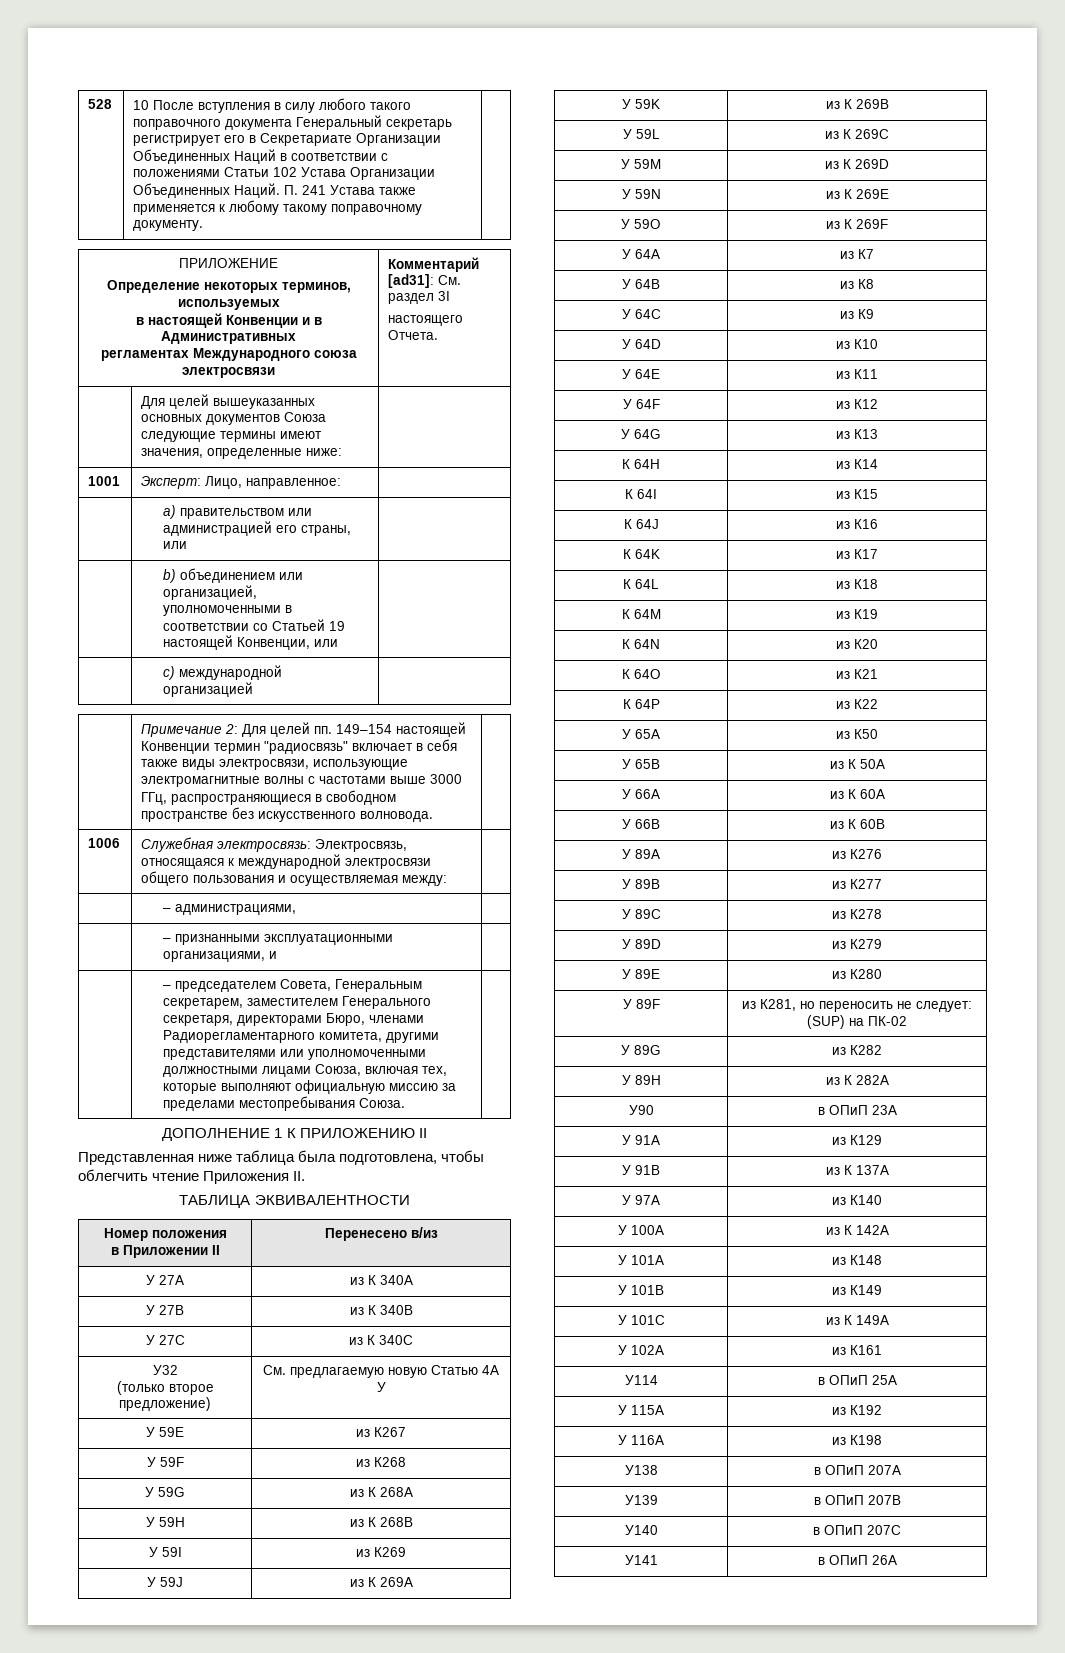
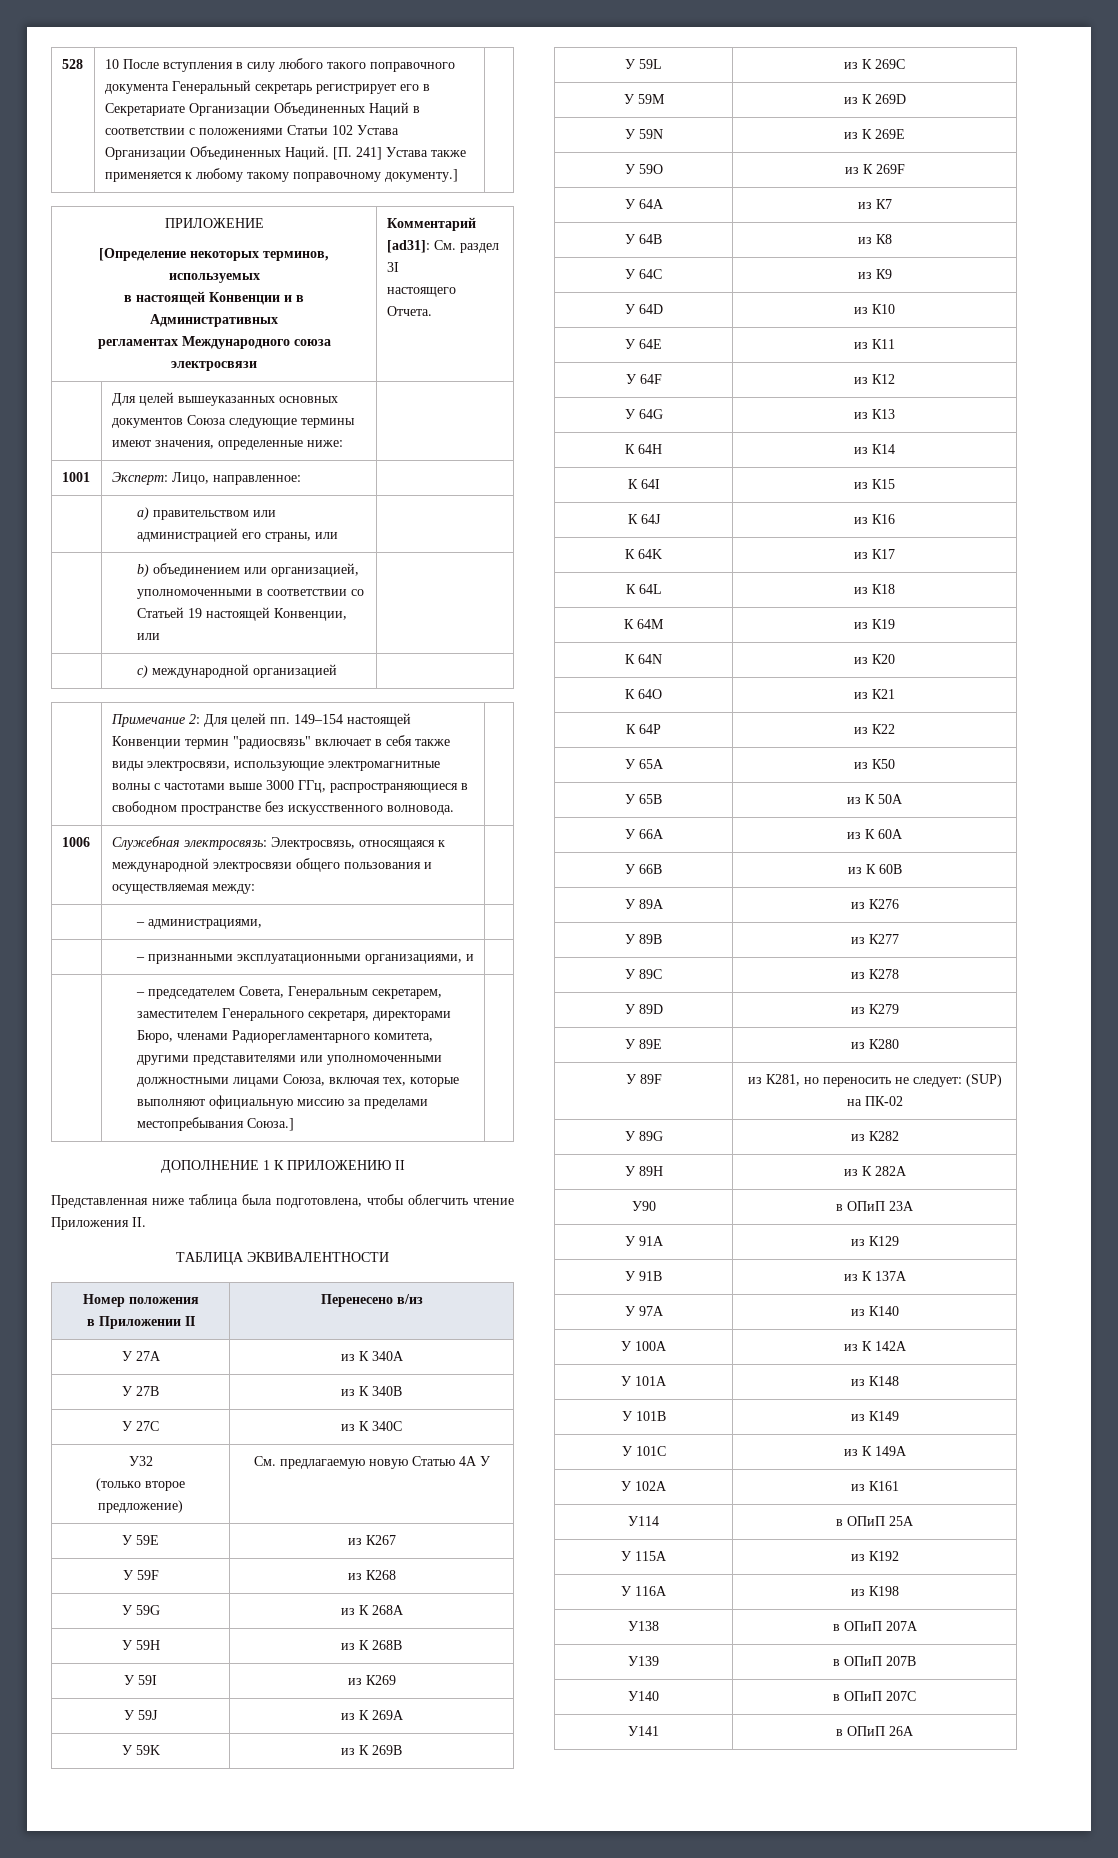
- 528 | 10 После вступления в силу любого такого поправочного документа Генеральный секретарь регистрирует его в Секретариате Организации Объединенных Наций в соответствии с положениями Статьи 102 Устава Организации Объединенных Наций. П. 241 Устава также применяется к любому такому поправочному документу. |
+ 528 | 10 После вступления в силу любого такого поправочного документа Генеральный секретарь регистрирует его в Секретариате Организации Объединенных Наций в соответствии с положениями Статьи 102 Устава Организации Объединенных Наций. [П. 241] Устава также применяется к любому такому поправочному документу.] |
  ПРИЛОЖЕНИЕ
- Определение некоторых терминов, используемых
+ [Определение некоторых терминов, используемых
- | – председателем Совета, Генеральным секретарем, заместителем Генерального секретаря, директорами Бюро, членами Радиорегламентарного комитета, другими представителями или уполномоченными должностными лицами Союза, включая тех, которые выполняют официальную миссию за пределами местопребывания Союза. |
+ | – председателем Совета, Генеральным секретарем, заместителем Генерального секретаря, директорами Бюро, членами Радиорегламентарного комитета, другими представителями или уполномоченными должностными лицами Союза, включая тех, которые выполняют официальную миссию за пределами местопребывания Союза.] |

